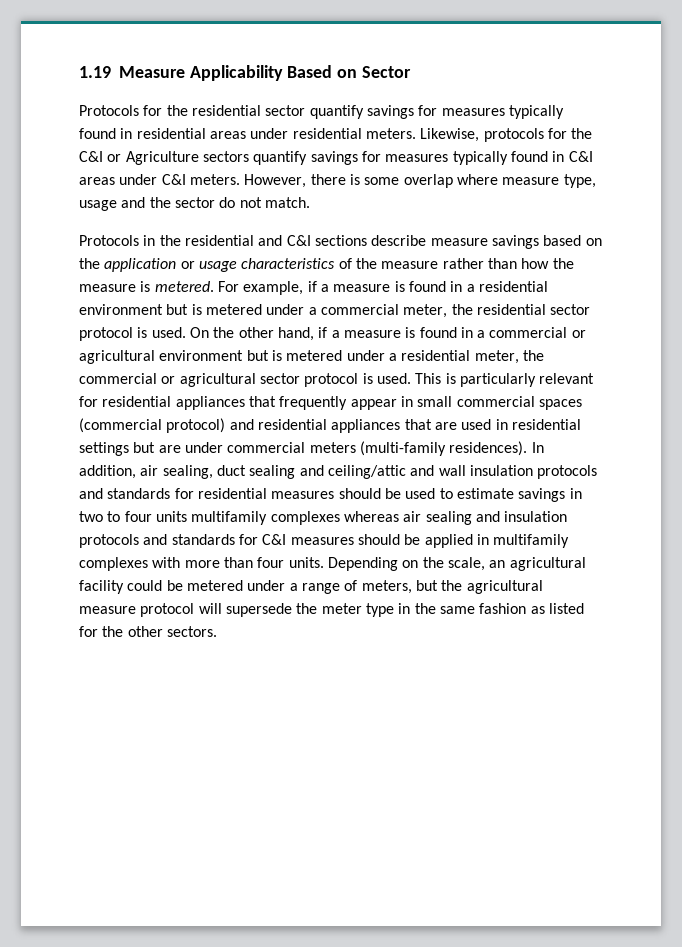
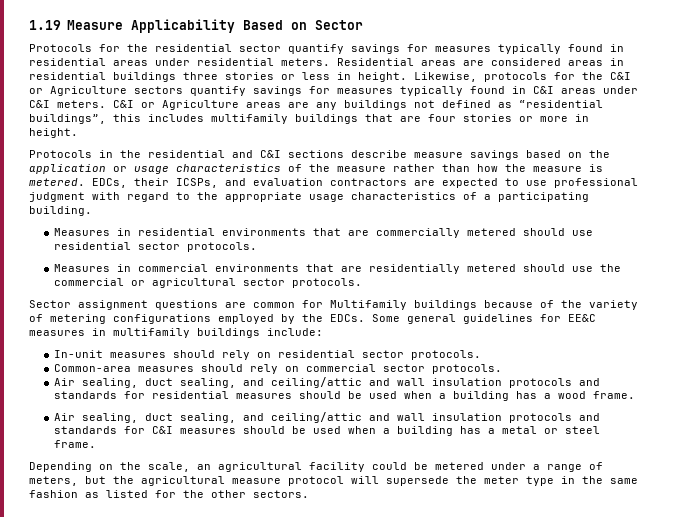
+ Residential areas are considered areas in residential buildings three stories or less in height.
- However, there is some overlap where measure type, usage and the sector do not match.
+ C&I or Agriculture areas are any buildings not defined as “residential buildings”, this includes multifamily buildings that are four stories or more in height.
- For example, if a measure is found in a residential environment but is metered under a commercial meter, the residential sector protocol is used. On the other hand, if a measure is found in a commercial or agricultural environment but is metered under a residential meter, the commercial or agricultural sector protocol is used. This is particularly relevant for residential appliances that frequently appear in small commercial spaces (commercial protocol) and residential appliances that are used in residential settings but are under commercial meters (multi-family residences). In addition, air sealing, duct sealing and ceiling/attic and wall insulation protocols and standards for residential measures should be used to estimate savings in two to four units multifamily complexes whereas air sealing and insulation protocols and standards for C&I measures should be applied in multifamily complexes with more than four units. Depending on the scale, an agricultural facility could be metered under a range of meters, but the agricultural measure protocol will supersede the meter type in the same fashion as listed for the other sectors.
+ EDCs, their ICSPs, and evaluation contractors are expected to use professional judgment with regard to the appropriate usage characteristics of a participating building.
+ Measures in residential environments that are commercially metered should use residential sector protocols.
+ Measures in commercial environments that are residentially metered should use the commercial or agricultural sector protocols.
+ Sector assignment questions are common for Multifamily buildings because of the variety of metering configurations employed by the EDCs. Some general guidelines for EE&C measures in multifamily buildings include:
+ In-unit measures should rely on residential sector protocols.
+ Common-area measures should rely on commercial sector protocols.
+ Air sealing, duct sealing, and ceiling/attic and wall insulation protocols and standards for residential measures should be used when a building has a wood frame.
+ Air sealing, duct sealing, and ceiling/attic and wall insulation protocols and standards for C&I measures should be used when a building has a metal or steel frame.
+ Depending on the scale, an agricultural facility could be metered under a range of meters, but the agricultural measure protocol will supersede the meter type in the same fashion as listed for the other sectors.

